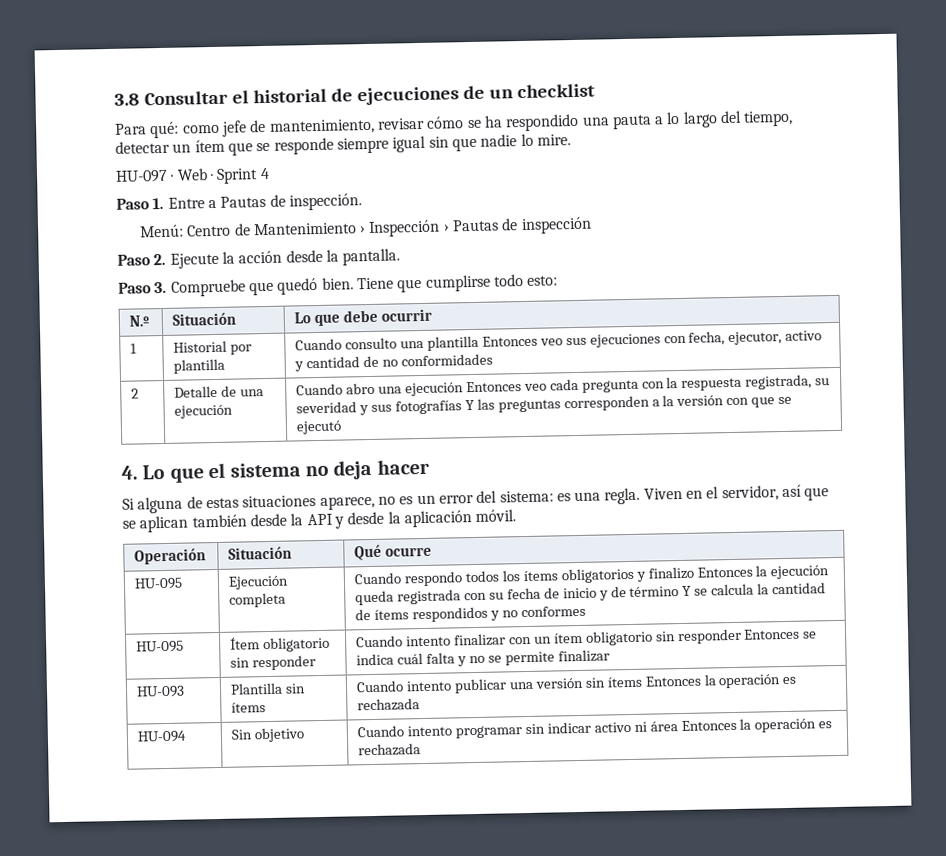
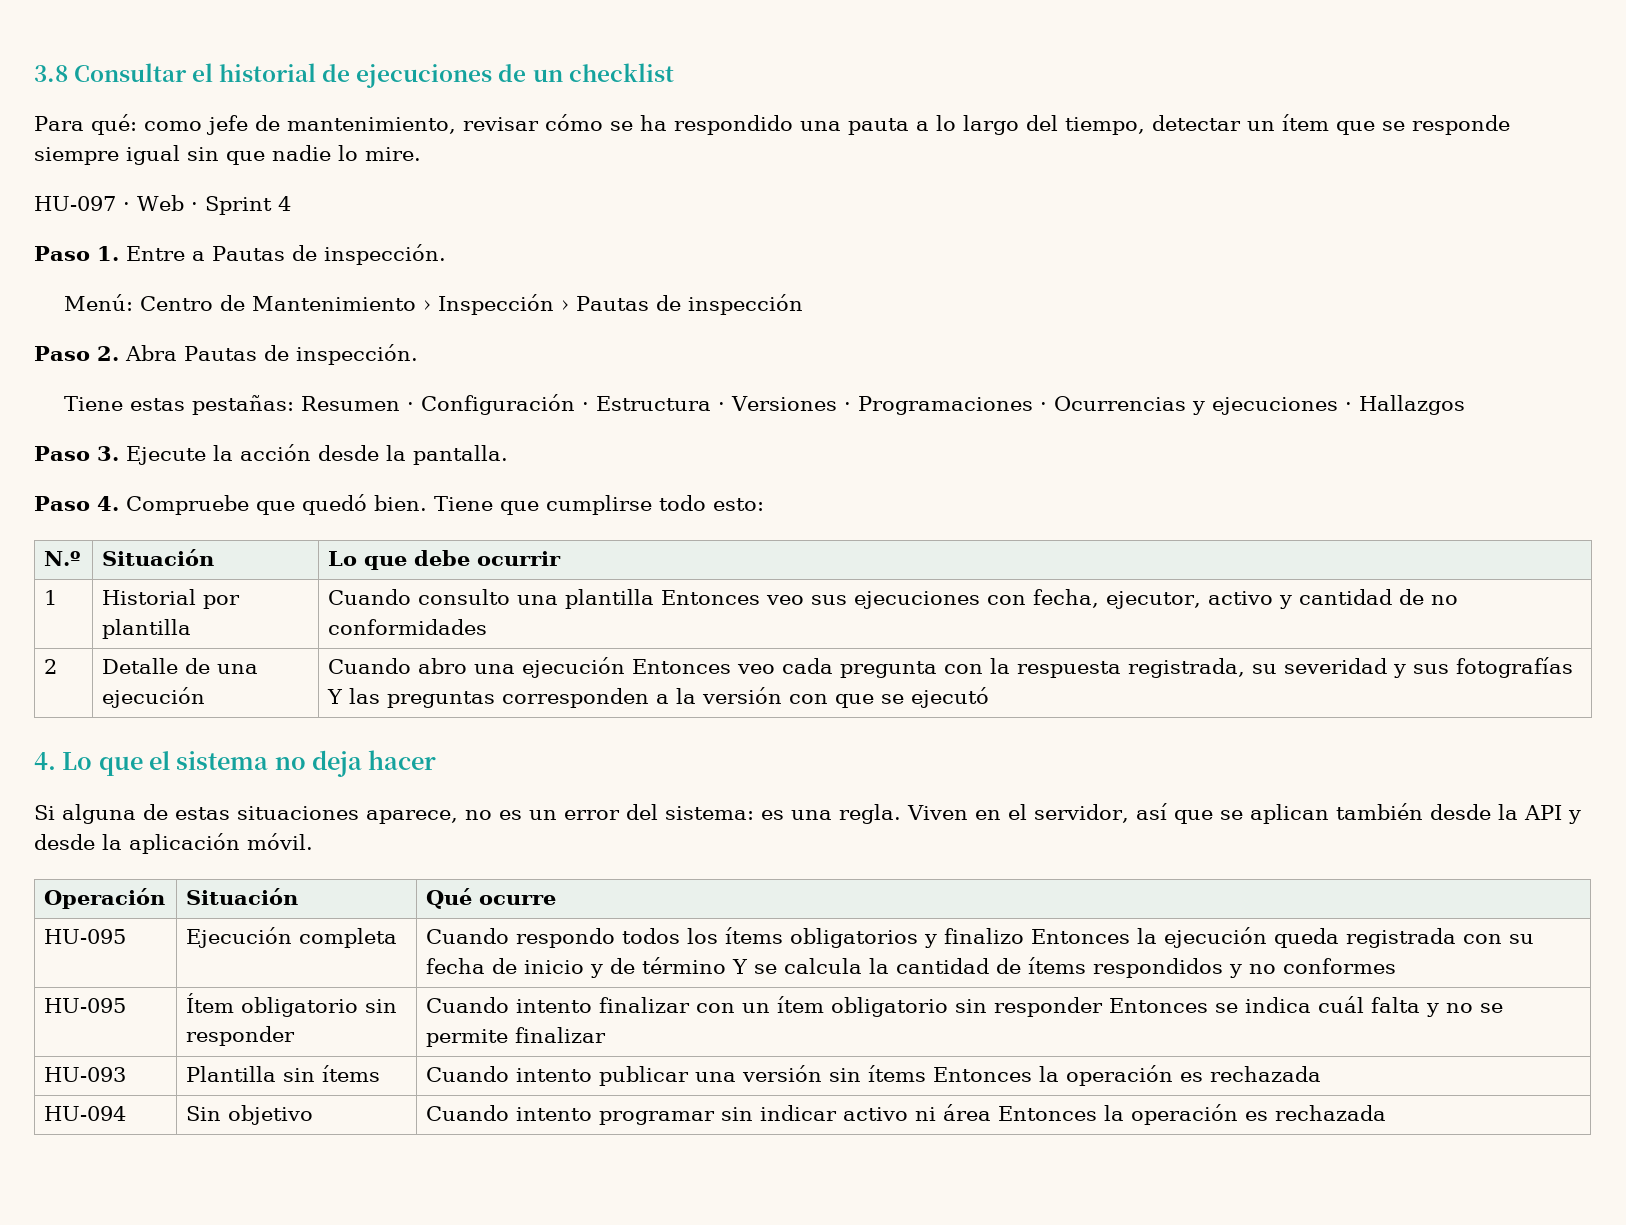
- Paso 2. Ejecute la acción desde la pantalla.
+ Paso 2. Abra Pautas de inspección.
+ Tiene estas pestañas: Resumen · Configuración · Estructura · Versiones · Programaciones · Ocurrencias y ejecuciones · Hallazgos
+ Paso 3. Ejecute la acción desde la pantalla.
- Paso 3. Compruebe que quedó bien.
+ Paso 4. Compruebe que quedó bien.

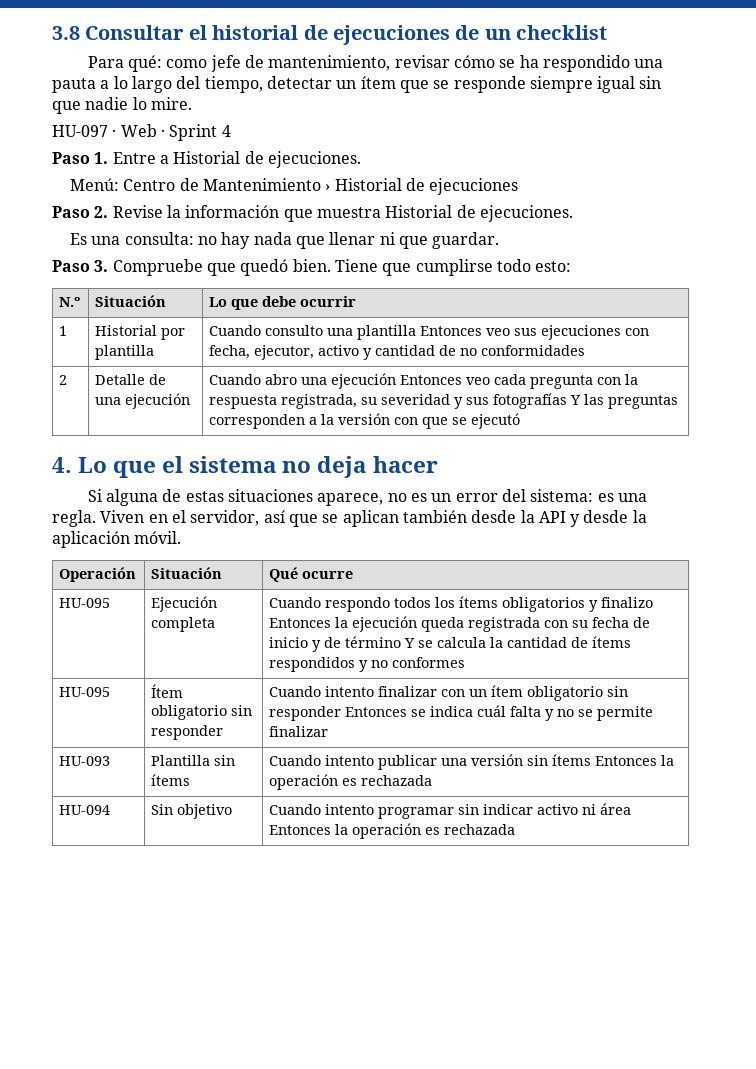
- Paso 1. Entre a Pautas de inspección.
+ Paso 1. Entre a Historial de ejecuciones.
- Menú: Centro de Mantenimiento › Inspección › Pautas de inspección
- Paso 2. Abra Pautas de inspección.
- Tiene estas pestañas: Resumen · Configuración · Estructura · Versiones · Programaciones · Ocurrencias y ejecuciones · Hallazgos
- Paso 3. Ejecute la acción desde la pantalla.
- Paso 4. Compruebe que quedó bien.
+ Menú: Centro de Mantenimiento › Historial de ejecuciones
+ Paso 2. Revise la información que muestra Historial de ejecuciones.
+ Es una consulta: no hay nada que llenar ni que guardar.
+ Paso 3. Compruebe que quedó bien.

